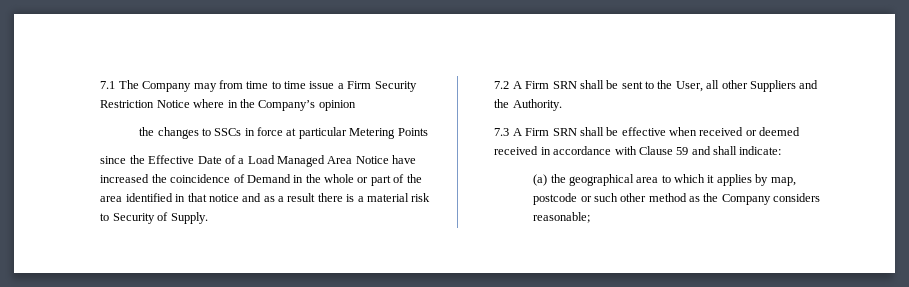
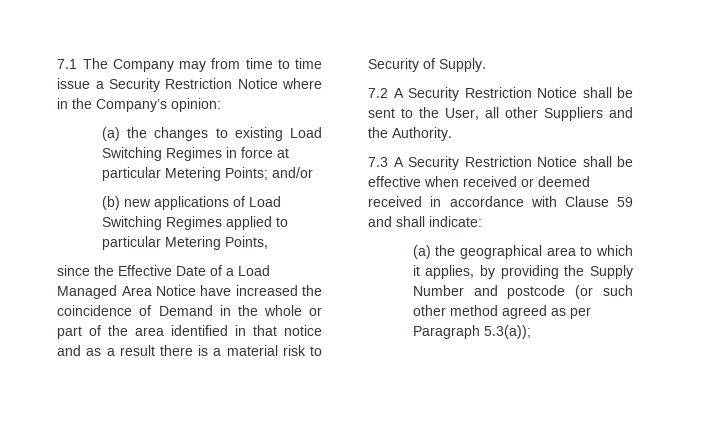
- 7.1 The Company may from time to time issue a Firm Security Restriction Notice where in the Company’s opinion
- the changes to SSCs in force at particular Metering Points
+ 7.1 The Company may from time to time issue a Security Restriction Notice where in the Company’s opinion:
+ (a) the changes to existing Load Switching Regimes in force at particular Metering Points; and/or
+ (b) new applications of Load Switching Regimes applied to particular Metering Points,
- 7.2 A Firm SRN shall be sent to the User, all other Suppliers and the Authority.
+ 7.2 A Security Restriction Notice shall be sent to the User, all other Suppliers and the Authority.
- 7.3 A Firm SRN shall be effective when received or deemed received in accordance with Clause 59 and shall indicate:
+ 7.3 A Security Restriction Notice shall be effective when received or deemed received in accordance with Clause 59 and shall indicate:
- (a) the geographical area to which it applies by map, postcode or such other method as the Company considers reasonable;
+ (a) the geographical area to which it applies, by providing the Supply Number and postcode (or such other method agreed as per Paragraph 5.3(a));

